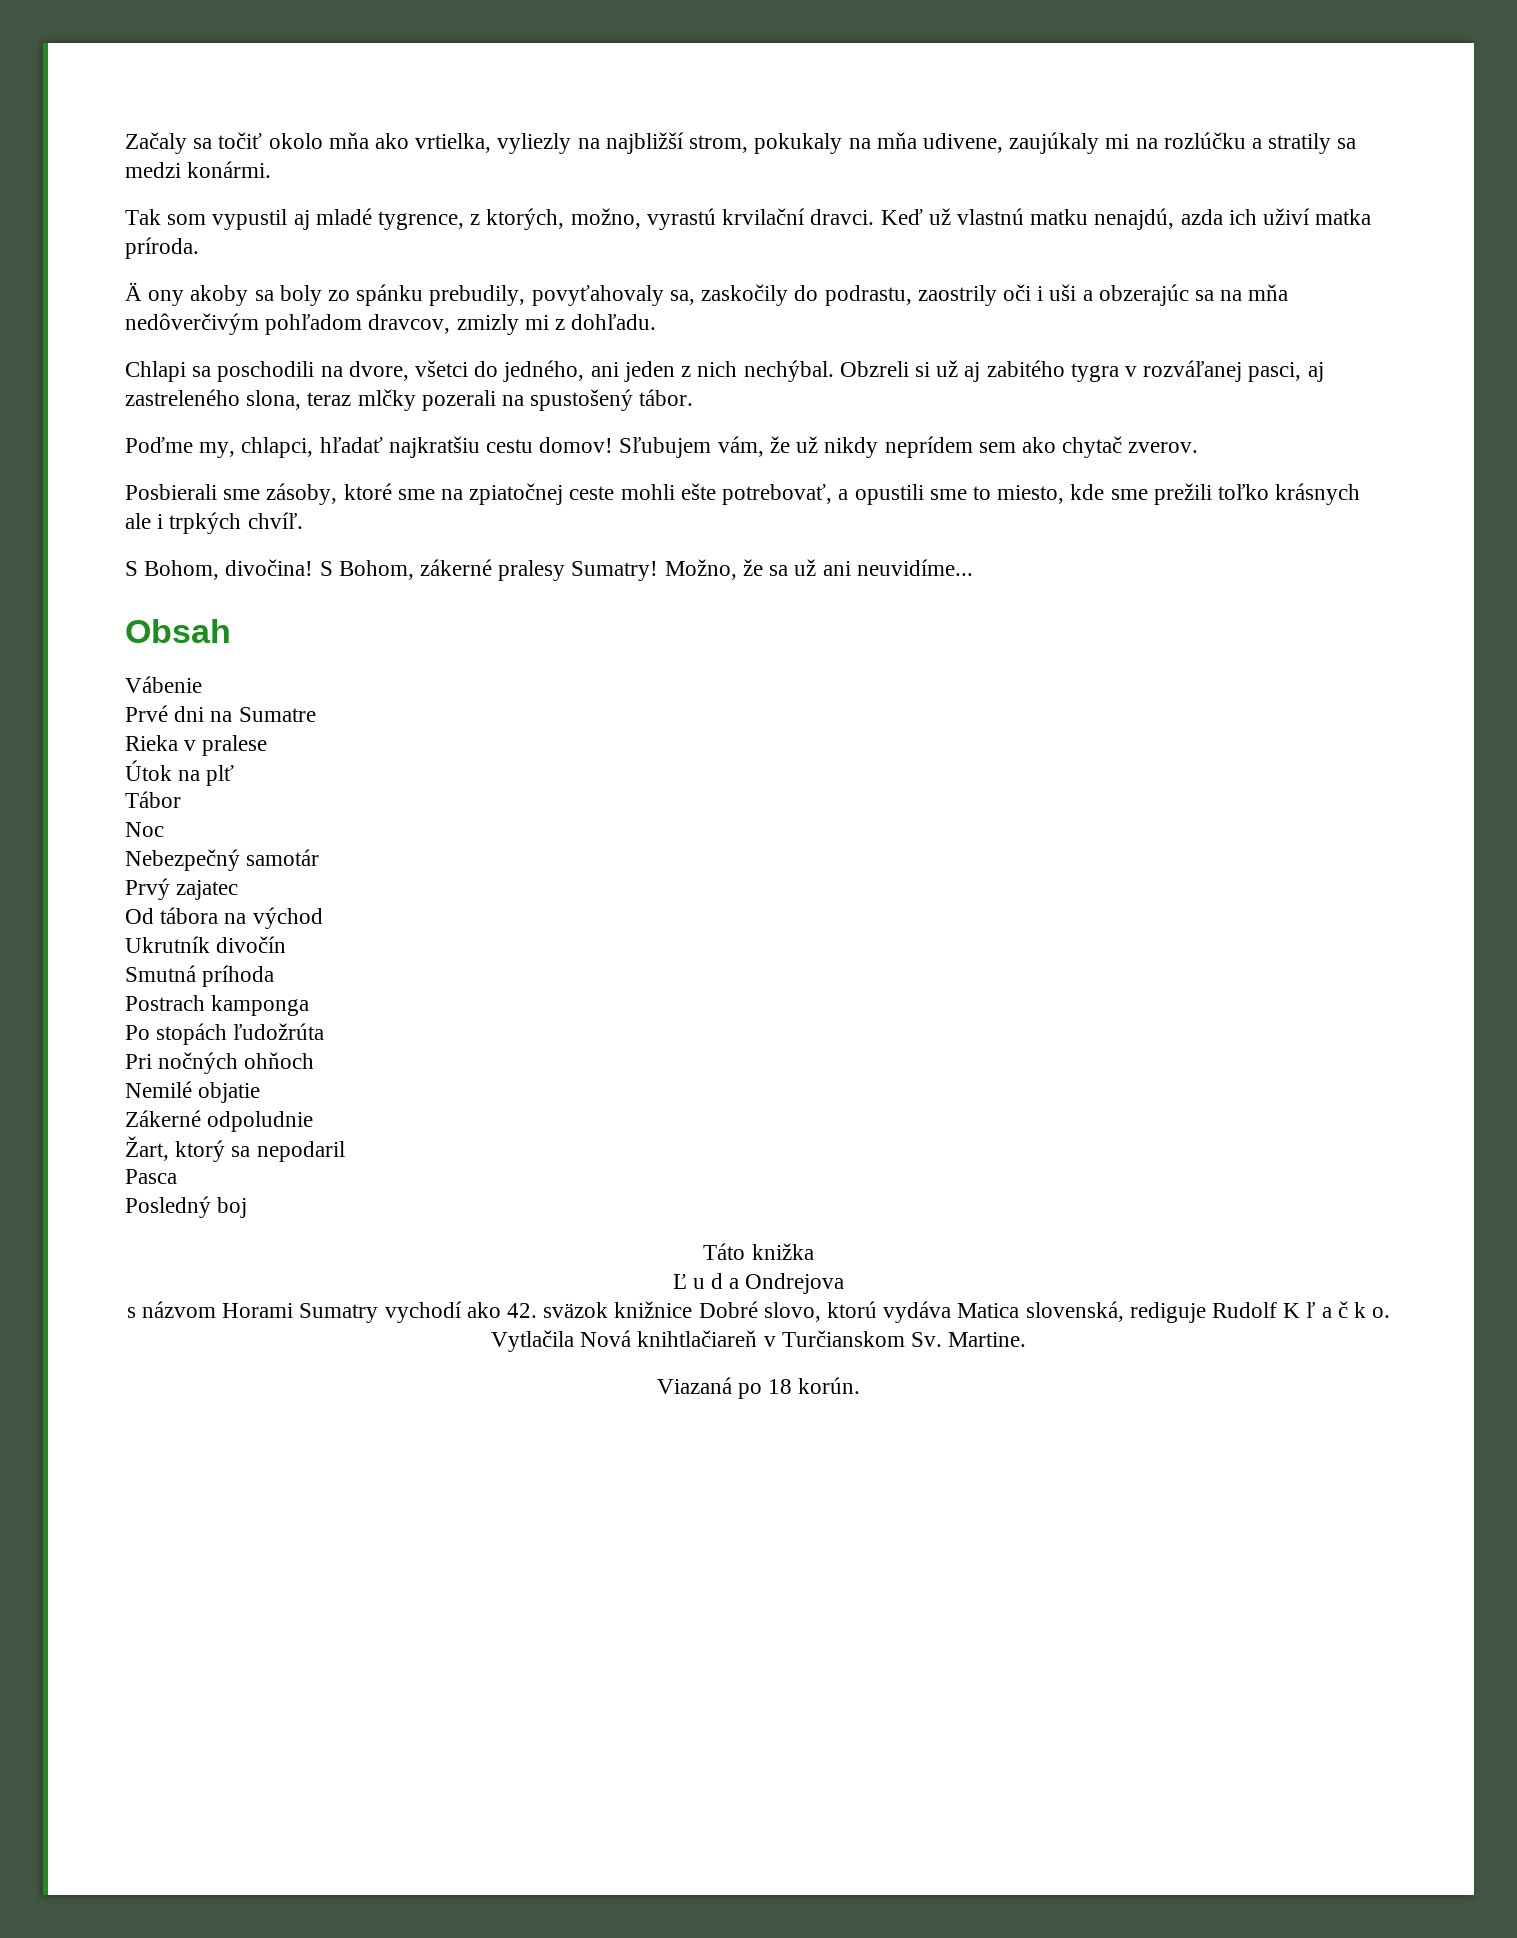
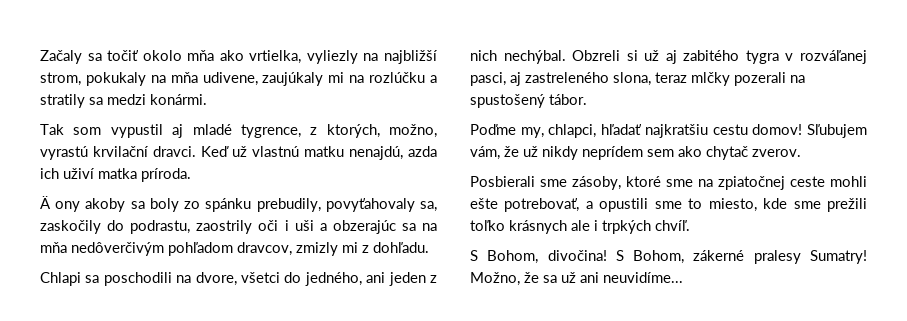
- Obsah
- Vábenie
- Prvé dni na Sumatre
- Rieka v pralese
- Útok na plť
- Tábor
- Noc
- Nebezpečný samotár
- Prvý zajatec
- Od tábora na východ
- Ukrutník divočín
- Smutná príhoda
- Postrach kamponga
- Po stopách ľudožrúta
- Pri nočných ohňoch
- Nemilé objatie
- Zákerné odpoludnie
- Žart, ktorý sa nepodaril
- Pasca
- Posledný boj
- Táto knižka
- Ľ u d a Ondrejova
- s názvom Horami Sumatry vychodí ako 42. sväzok knižnice Dobré slovo, ktorú vydáva Matica slovenská, rediguje Rudolf K ľ a č k o. Vytlačila Nová knihtlačiareň v Turčianskom Sv. Martine.
- Viazaná po 18 korún.

